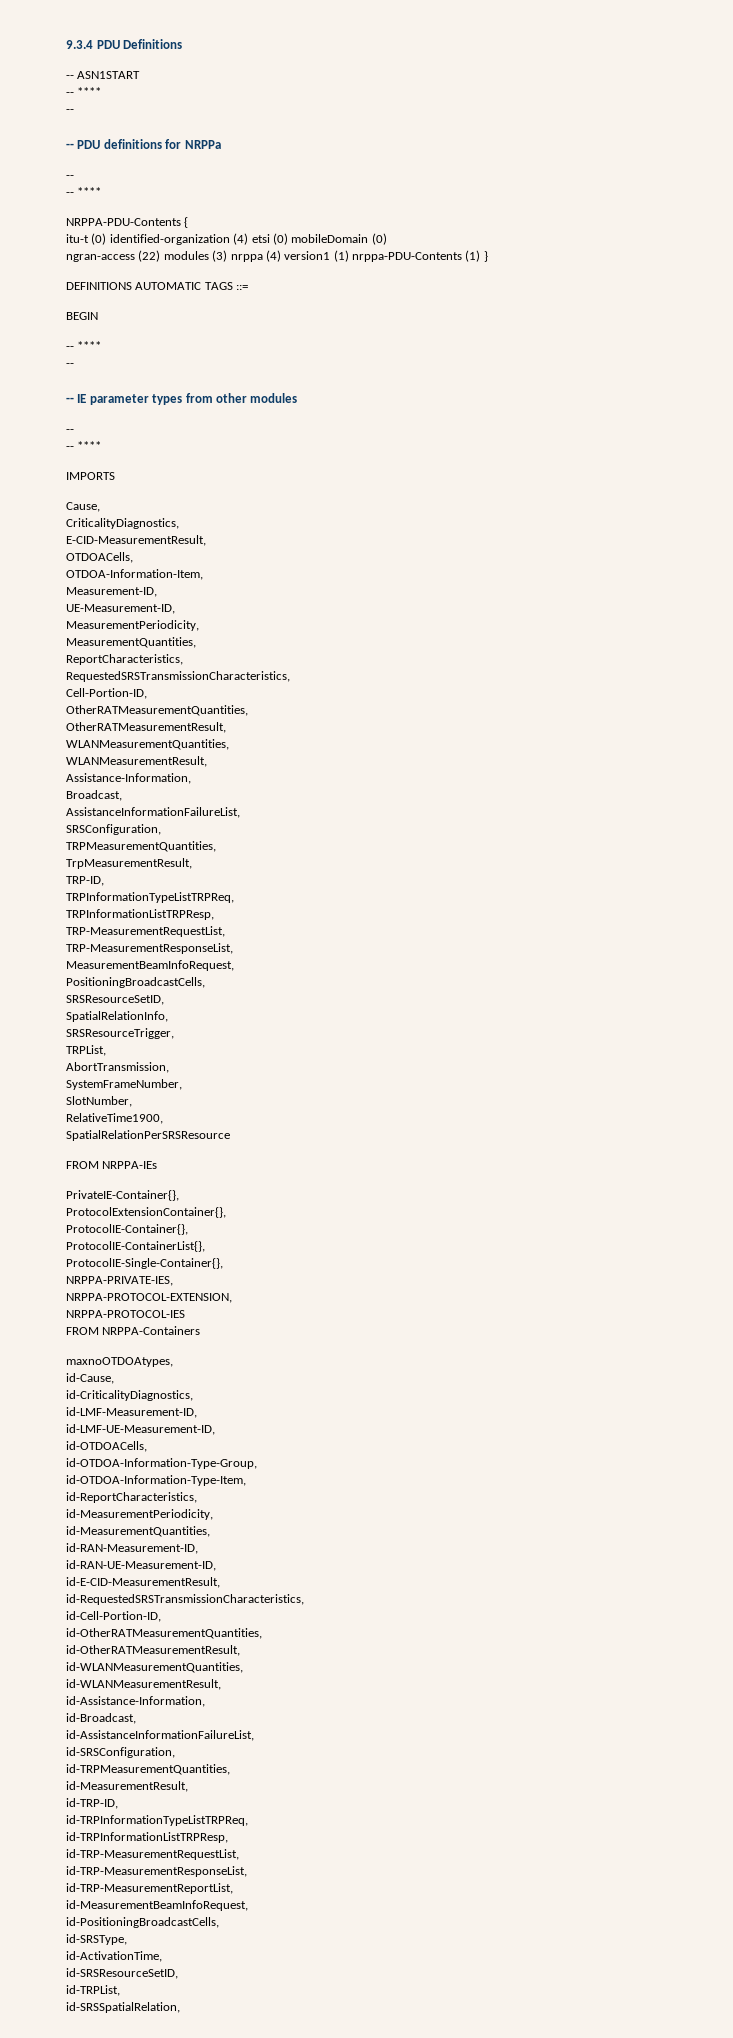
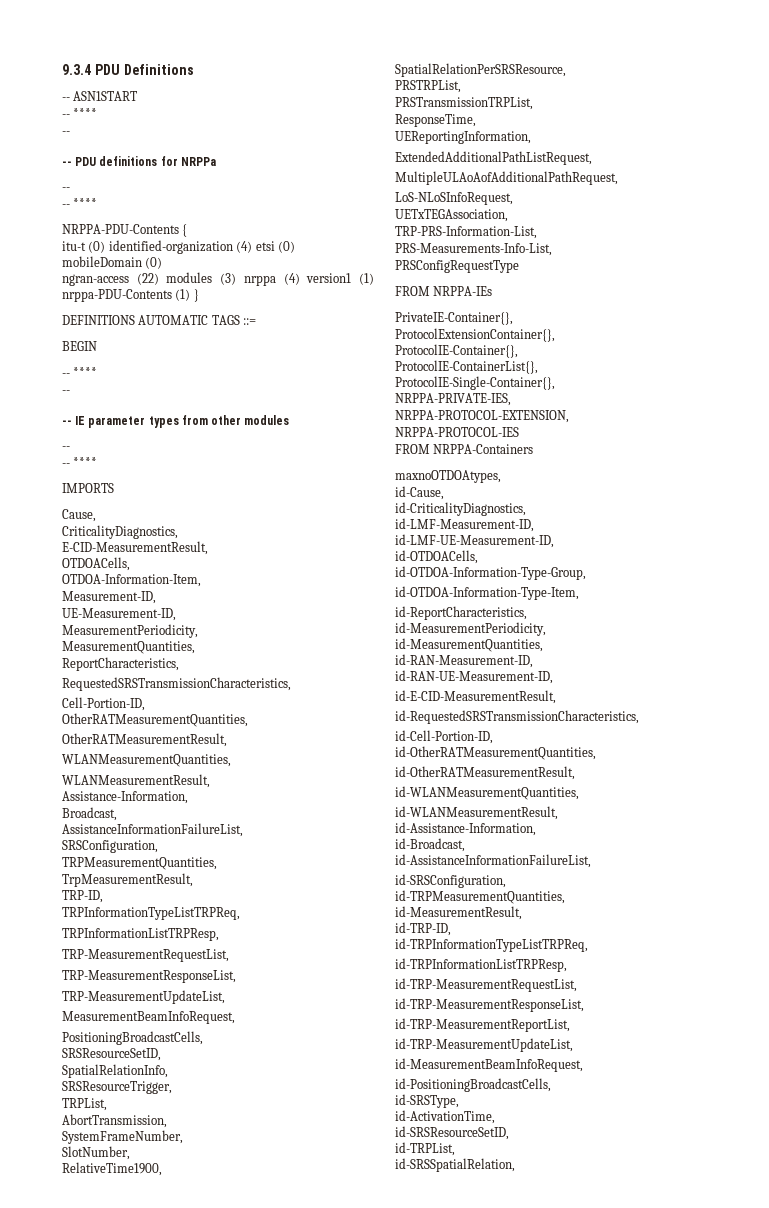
+ TRP-MeasurementUpdateList,
- SpatialRelationPerSRSResource
+ SpatialRelationPerSRSResource,
+ PRSTRPList,
+ PRSTransmissionTRPList,
+ ResponseTime,
+ UEReportingInformation,
+ ExtendedAdditionalPathListRequest,
+ MultipleULAoAofAdditionalPathRequest,
+ LoS-NLoSInfoRequest,
+ UETxTEGAssociation,
+ TRP-PRS-Information-List,
+ PRS-Measurements-Info-List,
+ PRSConfigRequestType
+ id-TRP-MeasurementUpdateList,

